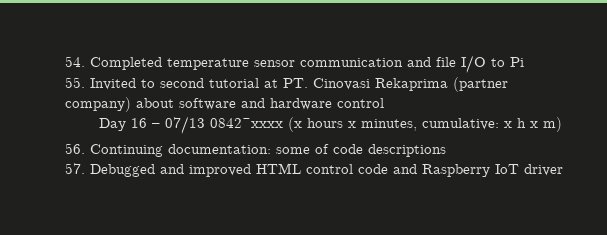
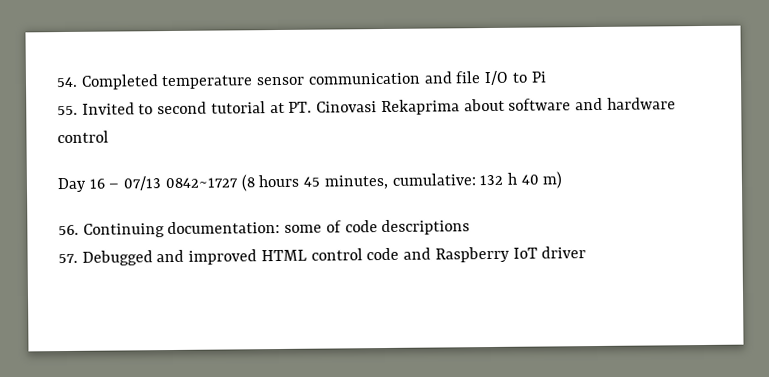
- 55. Invited to second tutorial at PT. Cinovasi Rekaprima (partner company) about software and hardware control
+ 55. Invited to second tutorial at PT. Cinovasi Rekaprima about software and hardware control
- Day 16 – 07/13 0842~xxxx (x hours x minutes, cumulative: x h x m)
+ Day 16 – 07/13 0842~1727 (8 hours 45 minutes, cumulative: 132 h 40 m)

